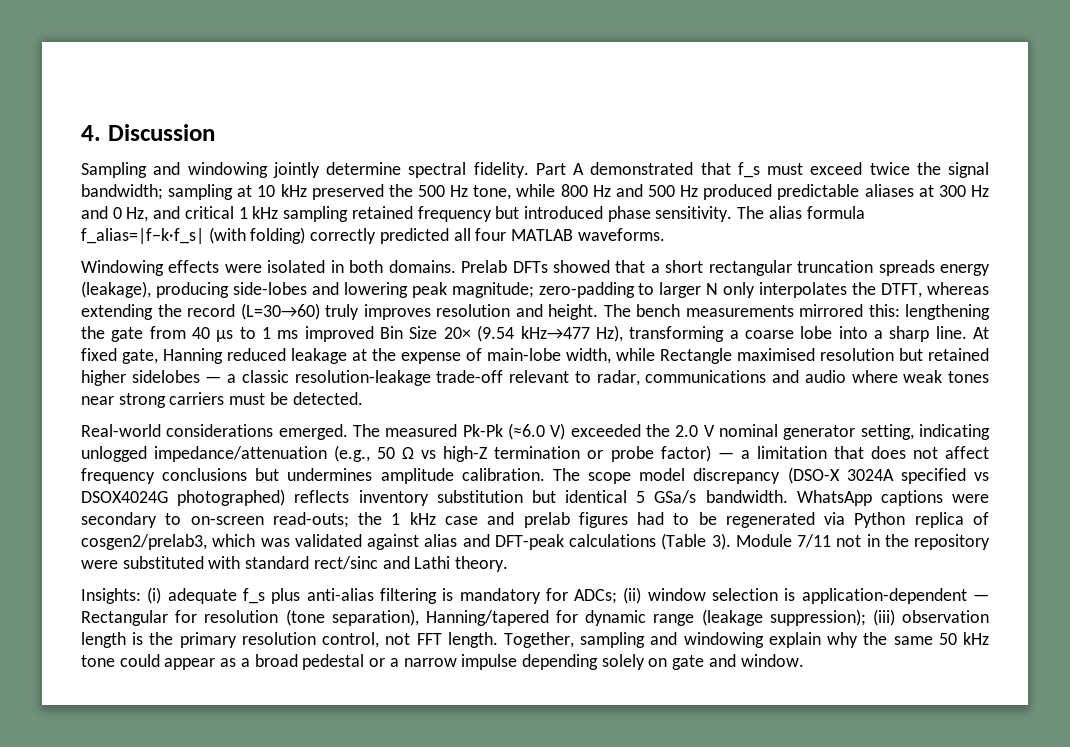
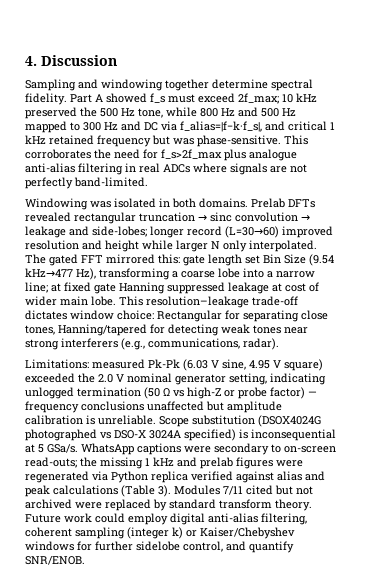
- Sampling and windowing jointly determine spectral fidelity.
+ Sampling and windowing together determine spectral fidelity.
- Part A demonstrated that f_s must exceed twice the signal bandwidth; sampling at 10 kHz preserved the 500 Hz tone, while 800 Hz and 500 Hz produced predictable aliases at 300 Hz and 0 Hz, and critical 1 kHz sampling retained frequency but introduced phase sensitivity. The alias formula f_alias=|f−k·f_s| (with folding) correctly predicted all four MATLAB waveforms.
+ Part A showed f_s must exceed 2f_max; 10 kHz preserved the 500 Hz tone, while 800 Hz and 500 Hz mapped to 300 Hz and DC via f_alias=|f−k·f_s|, and critical 1 kHz retained frequency but was phase-sensitive. This corroborates the need for f_s>2f_max plus analogue anti-alias filtering in real ADCs where signals are not perfectly band-limited.
- Windowing effects were isolated in both domains.
+ Windowing was isolated in both domains.
- Prelab DFTs showed that a short rectangular truncation spreads energy (leakage), producing side-lobes and lowering peak magnitude; zero-padding to larger N only interpolates the DTFT, whereas extending the record (L=30→60) truly improves resolution and height. The bench measurements mirrored this: lengthening the gate from 40 µs to 1 ms improved Bin Size 20× (9.54 kHz→477 Hz), transforming a coarse lobe into a sharp line. At fixed gate, Hanning reduced leakage at the expense of main-lobe width, while Rectangle maximised resolution but retained higher sidelobes — a classic resolution-leakage trade-off relevant to radar, communications and audio where weak tones near strong carriers must be detected.
- Real-world considerations emerged. The measured Pk-Pk (≈6.0 V) exceeded the 2.0 V nominal generator setting, indicating unlogged impedance/attenuation (e.g., 50 Ω vs high-Z termination or probe factor) — a limitation that does not affect frequency conclusions but undermines amplitude calibration. The scope model discrepancy (DSO-X 3024A specified vs DSOX4024G photographed) reflects inventory substitution but identical 5 GSa/s bandwidth.
+ Prelab DFTs revealed rectangular truncation → sinc convolution → leakage and side-lobes; longer record (L=30→60) improved resolution and height while larger N only interpolated. The gated FFT mirrored this: gate length set Bin Size (9.54 kHz→477 Hz), transforming a coarse lobe into a narrow line; at fixed gate Hanning suppressed leakage at cost of wider main lobe. This resolution–leakage trade-off dictates window choice: Rectangular for separating close tones, Hanning/tapered for detecting weak tones near strong interferers (e.g., communications, radar).
+ Limitations: measured Pk-Pk (6.03 V sine, 4.95 V square) exceeded the 2.0 V nominal generator setting, indicating unlogged termination (50 Ω vs high-Z or probe factor) — frequency conclusions unaffected but amplitude calibration is unreliable. Scope substitution (DSOX4024G photographed vs DSO-X 3024A specified) is inconsequential at 5 GSa/s.
- WhatsApp captions were secondary to on-screen read-outs; the 1 kHz case and prelab figures had to be regenerated via Python replica of cosgen2/prelab3, which was validated against alias and DFT-peak calculations (Table 3).
+ WhatsApp captions were secondary to on-screen read-outs; the missing 1 kHz and prelab figures were regenerated via Python replica verified against alias and peak calculations (Table 3).
- Module 7/11 not in the repository were substituted with standard rect/sinc and Lathi theory.
- Insights: (i) adequate f_s plus anti-alias filtering is mandatory for ADCs; (ii) window selection is application-dependent — Rectangular for resolution (tone separation), Hanning/tapered for dynamic range (leakage suppression); (iii) observation length is the primary resolution control, not FFT length. Together, sampling and windowing explain why the same 50 kHz tone could appear as a broad pedestal or a narrow impulse depending solely on gate and window.
+ Modules 7/11 cited but not archived were replaced by standard transform theory. Future work could employ digital anti-alias filtering, coherent sampling (integer k) or Kaiser/Chebyshev windows for further sidelobe control, and quantify SNR/ENOB.

